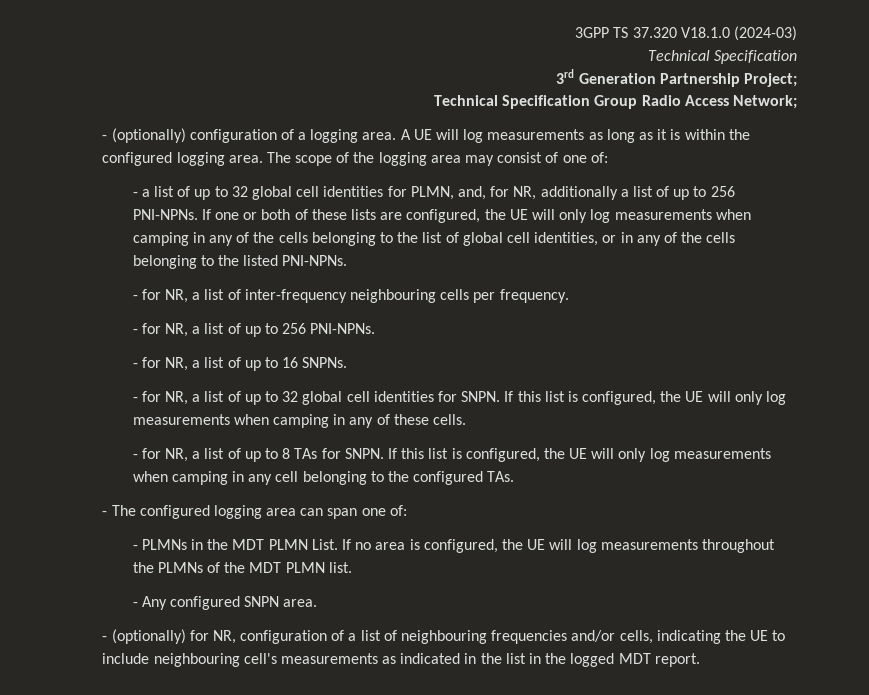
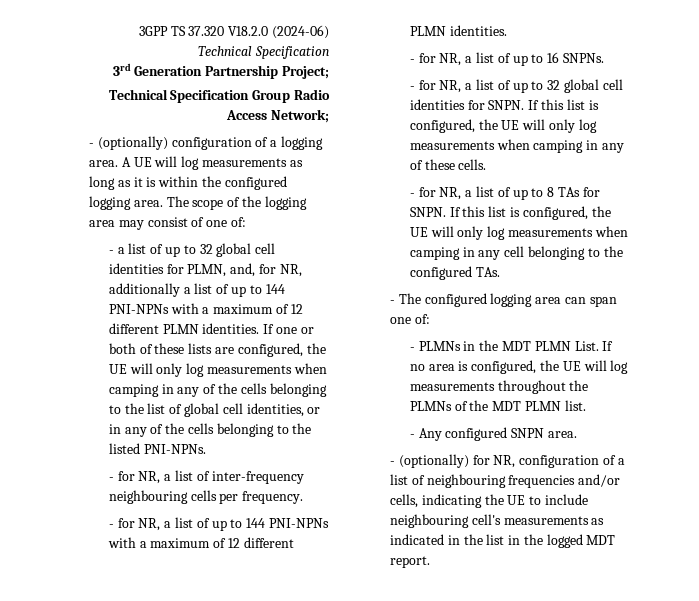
- 3GPP TS 37.320 V18.1.0 (2024-03)
+ 3GPP TS 37.320 V18.2.0 (2024-06)
- - a list of up to 32 global cell identities for PLMN, and, for NR, additionally a list of up to 256 PNI-NPNs.
+ - a list of up to 32 global cell identities for PLMN, and, for NR, additionally a list of up to 144 PNI-NPNs with a maximum of 12 different PLMN identities.
- - for NR, a list of up to 256 PNI-NPNs.
+ - for NR, a list of up to 144 PNI-NPNs with a maximum of 12 different PLMN identities.

